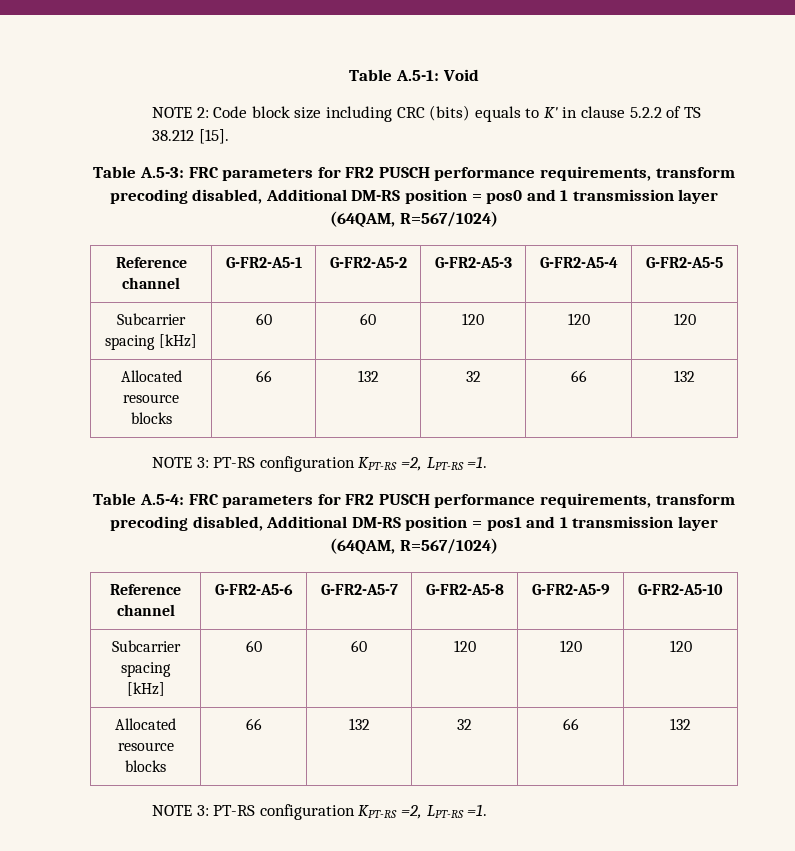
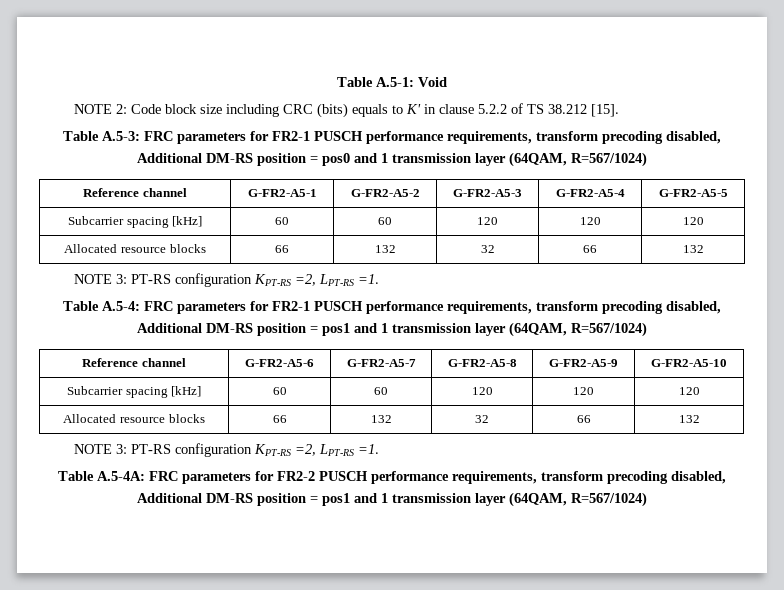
- Table A.5-3: FRC parameters for FR2 PUSCH performance requirements, transform precoding disabled, Additional DM-RS position = pos0 and 1 transmission layer (64QAM, R=567/1024)
+ Table A.5-3: FRC parameters for FR2-1 PUSCH performance requirements, transform precoding disabled, Additional DM-RS position = pos0 and 1 transmission layer (64QAM, R=567/1024)
- Table A.5-4: FRC parameters for FR2 PUSCH performance requirements, transform precoding disabled, Additional DM-RS position = pos1 and 1 transmission layer (64QAM, R=567/1024)
+ Table A.5-4: FRC parameters for FR2-1 PUSCH performance requirements, transform precoding disabled, Additional DM-RS position = pos1 and 1 transmission layer (64QAM, R=567/1024)
+ Table A.5-4A: FRC parameters for FR2-2 PUSCH performance requirements, transform precoding disabled, Additional DM-RS position = pos1 and 1 transmission layer (64QAM, R=567/1024)

